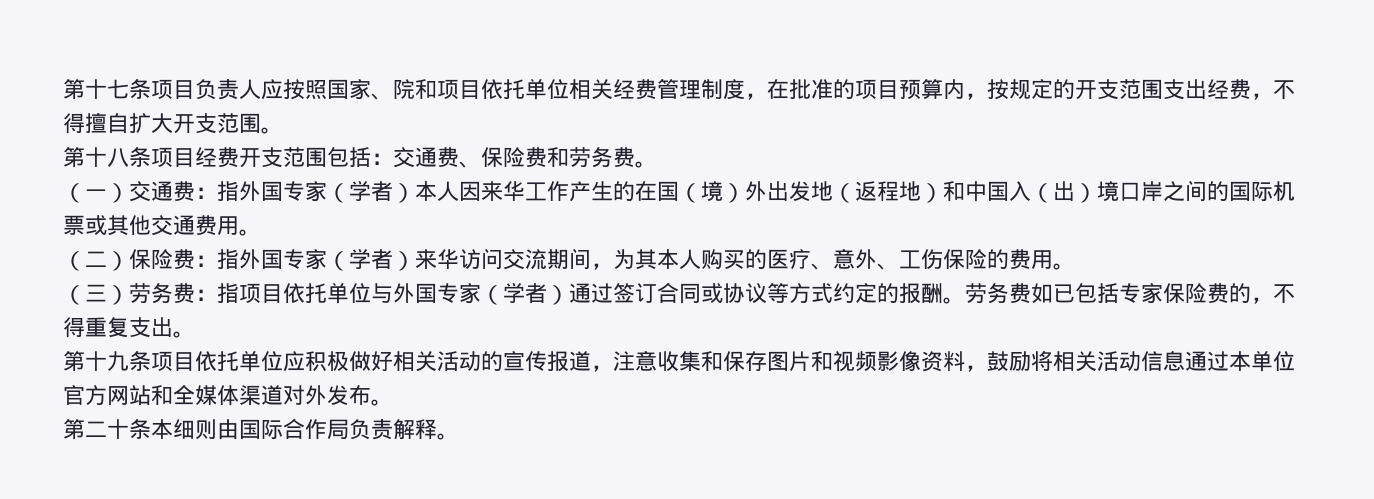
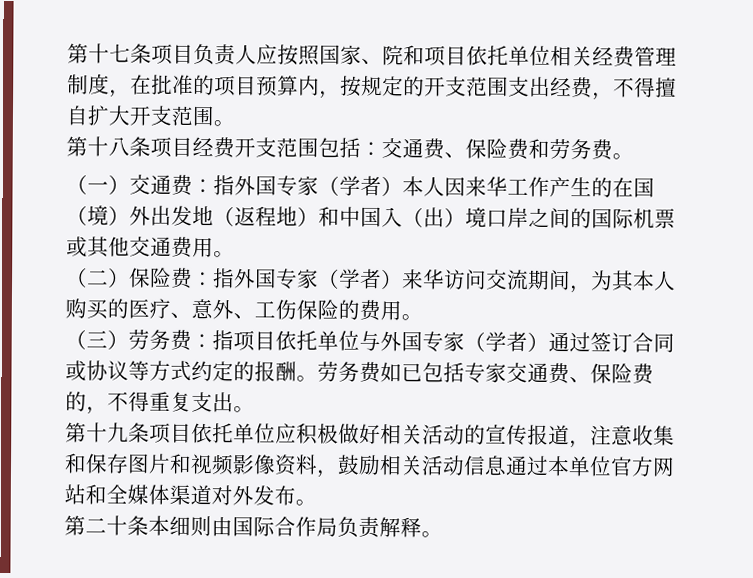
- 劳务费如已包括专家保险费的，不得重复支出。
+ 劳务费如已包括专家交通费、保险费的，不得重复支出。
- 第十九条项目依托单位应积极做好相关活动的宣传报道，注意收集和保存图片和视频影像资料，鼓励将相关活动信息通过本单位官方网站和全媒体渠道对外发布。
+ 第十九条项目依托单位应积极做好相关活动的宣传报道，注意收集和保存图片和视频影像资料，鼓励相关活动信息通过本单位官方网站和全媒体渠道对外发布。

